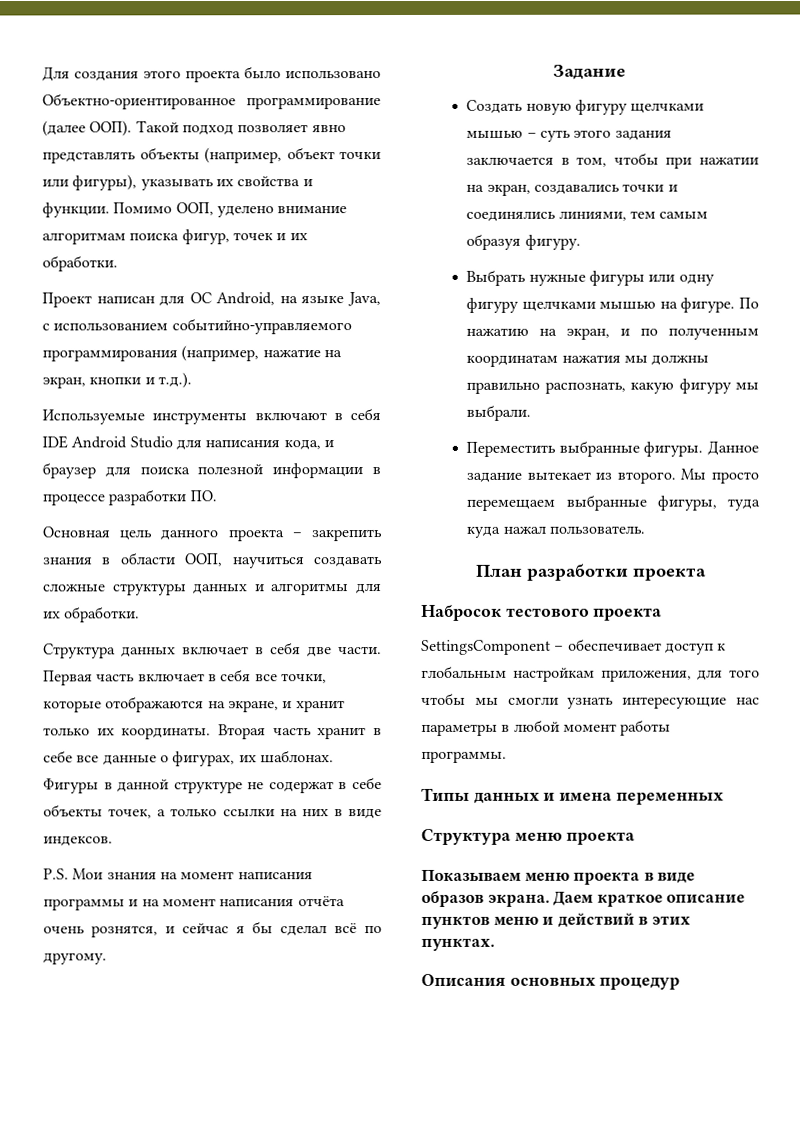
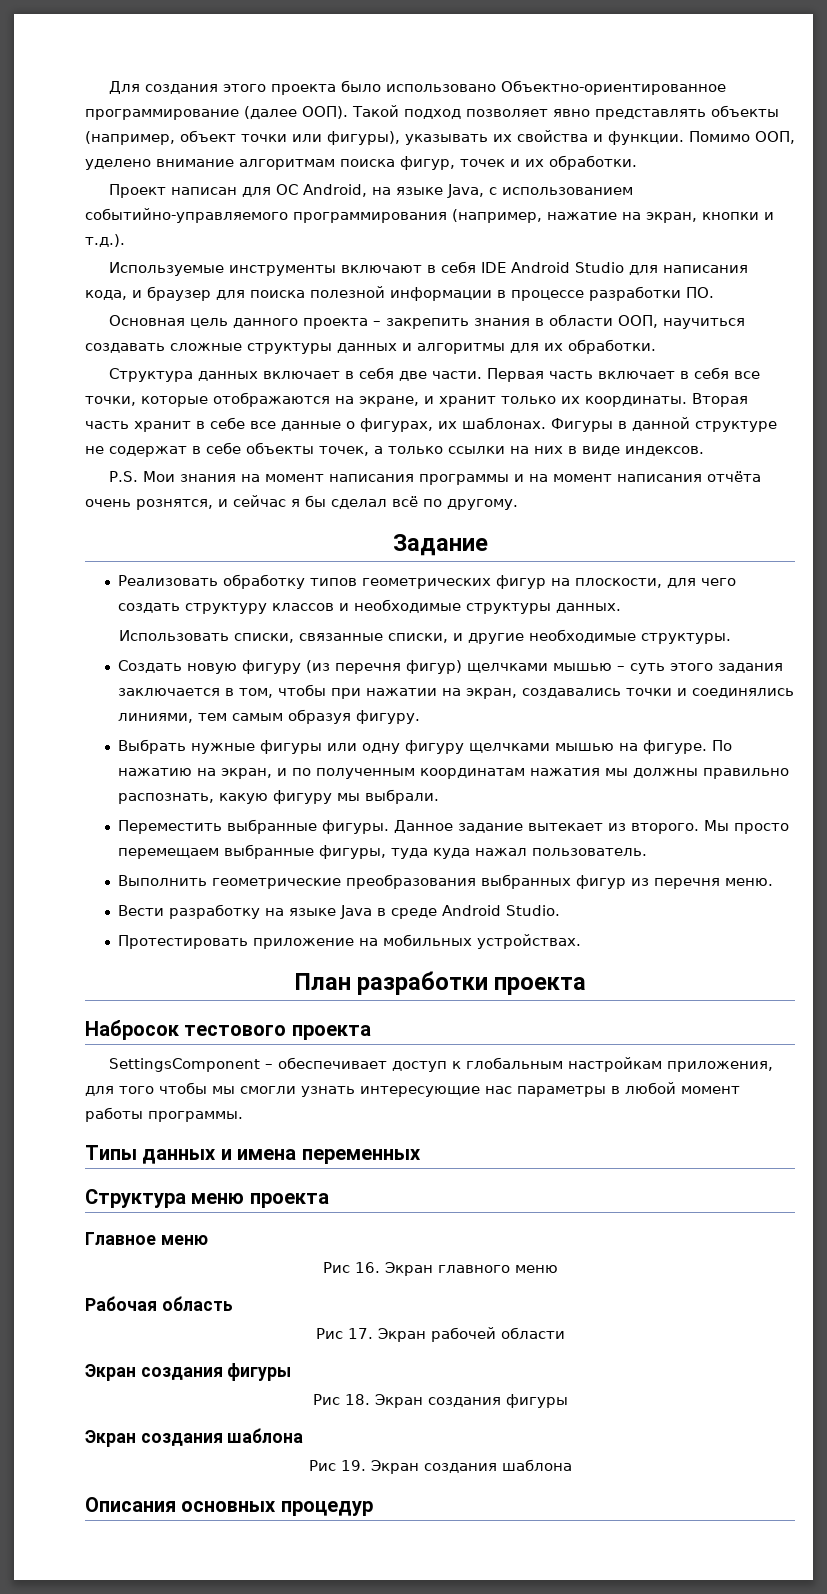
+ Реализовать обработку типов геометрических фигур на плоскости, для чего создать структуру классов и необходимые структуры данных.
+ Использовать списки, связанные списки, и другие необходимые структуры.
- Создать новую фигуру щелчками мышью – суть этого задания заключается в том, чтобы при нажатии на экран, создавались точки и соединялись линиями, тем самым образуя фигуру.
+ Создать новую фигуру (из перечня фигур) щелчками мышью – суть этого задания заключается в том, чтобы при нажатии на экран, создавались точки и соединялись линиями, тем самым образуя фигуру.
+ Выполнить геометрические преобразования выбранных фигур из перечня меню.
+ Вести разработку на языке Java в среде Android Studio.
+ Протестировать приложение на мобильных устройствах.
- Показываем меню проекта в виде образов экрана. Даем краткое описание пунктов меню и действий в этих пунктах.
+ Главное меню
+ Рис 16. Экран главного меню
+ Рабочая область
+ Рис 17. Экран рабочей области
+ Экран создания фигуры
+ Рис 18. Экран создания фигуры
+ Экран создания шаблона
+ Рис 19. Экран создания шаблона

